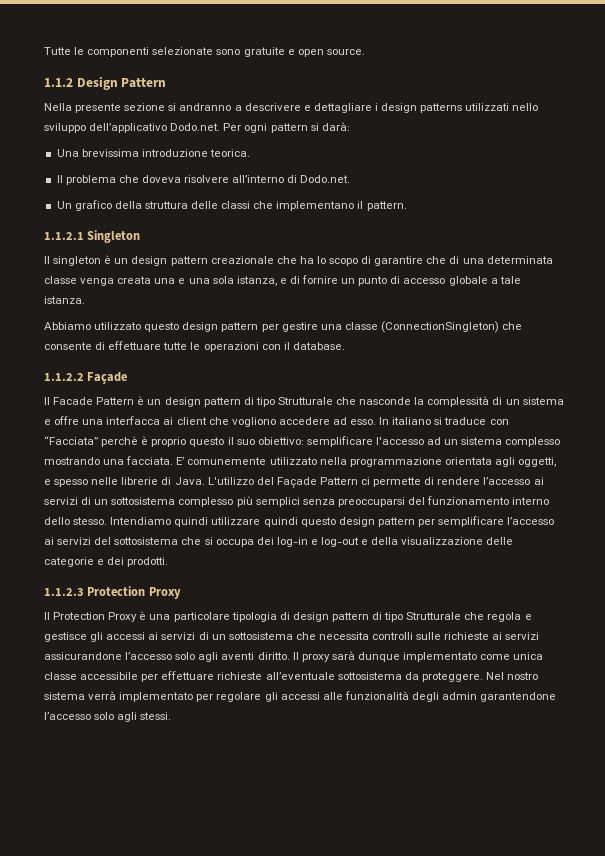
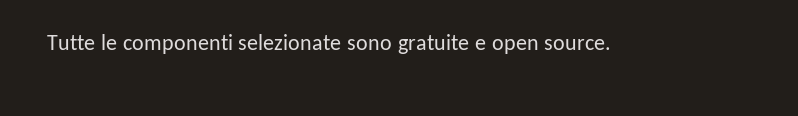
- 1.1.2 Design Pattern
- Nella presente sezione si andranno a descrivere e dettagliare i design patterns utilizzati nello sviluppo dell’applicativo Dodo.net. Per ogni pattern si darà:
- Una brevissima introduzione teorica.
- Il problema che doveva risolvere all’interno di Dodo.net.
- Un grafico della struttura delle classi che implementano il pattern.
- 1.1.2.1 Singleton
- Il singleton è un design pattern creazionale che ha lo scopo di garantire che di una determinata classe venga creata una e una sola istanza, e di fornire un punto di accesso globale a tale istanza.
- Abbiamo utilizzato questo design pattern per gestire una classe (ConnectionSingleton) che consente di effettuare tutte le operazioni con il database.
- 1.1.2.2 Façade
- Il Facade Pattern è un design pattern di tipo Strutturale che nasconde la complessità di un sistema e offre una interfacca ai client che vogliono accedere ad esso. In italiano si traduce con “Facciata” perchè è proprio questo il suo obiettivo: semplificare l'accesso ad un sistema complesso mostrando una facciata. E’ comunemente utilizzato nella programmazione orientata agli oggetti, e spesso nelle librerie di Java. L'utilizzo del Façade Pattern ci permette di rendere l’accesso ai servizi di un sottosistema complesso più semplici senza preoccuparsi del funzionamento interno dello stesso. Intendiamo quindi utilizzare quindi questo design pattern per semplificare l’accesso ai servizi del sottosistema che si occupa dei log-in e log-out e della visualizzazione delle categorie e dei prodotti.
- 1.1.2.3 Protection Proxy
- Il Protection Proxy è una particolare tipologia di design pattern di tipo Strutturale che regola e gestisce gli accessi ai servizi di un sottosistema che necessita controlli sulle richieste ai servizi assicurandone l’accesso solo agli aventi diritto. Il proxy sarà dunque implementato come unica classe accessibile per effettuare richieste all’eventuale sottosistema da proteggere. Nel nostro sistema verrà implementato per regolare gli accessi alle funzionalità degli admin garantendone l’accesso solo agli stessi.

